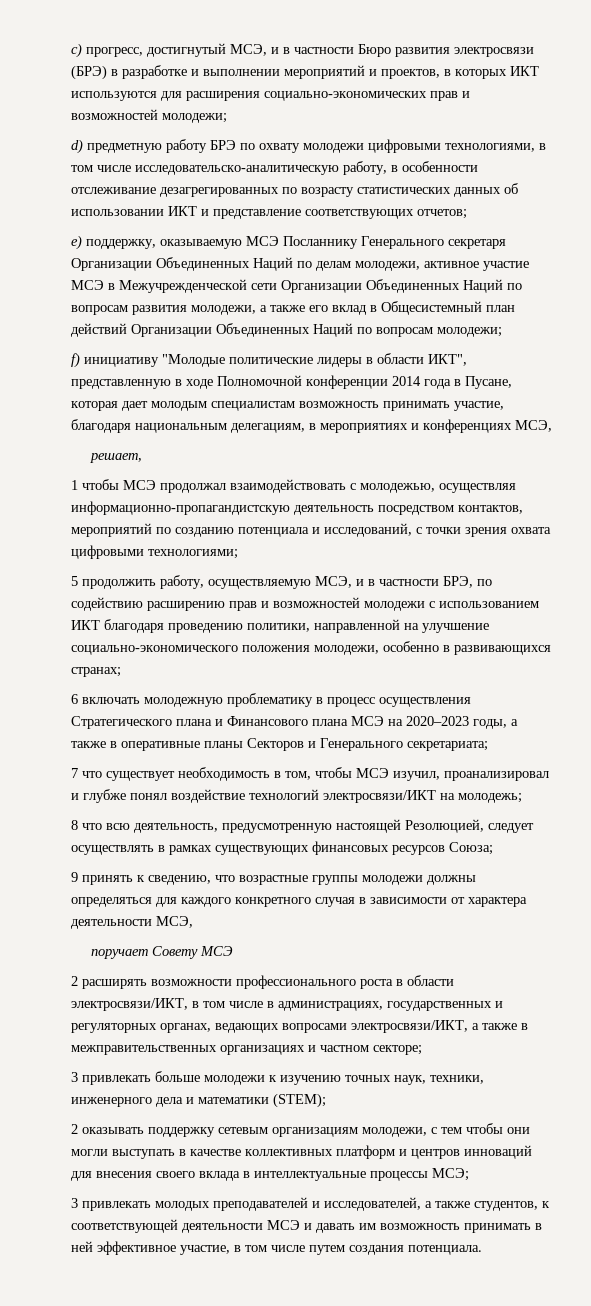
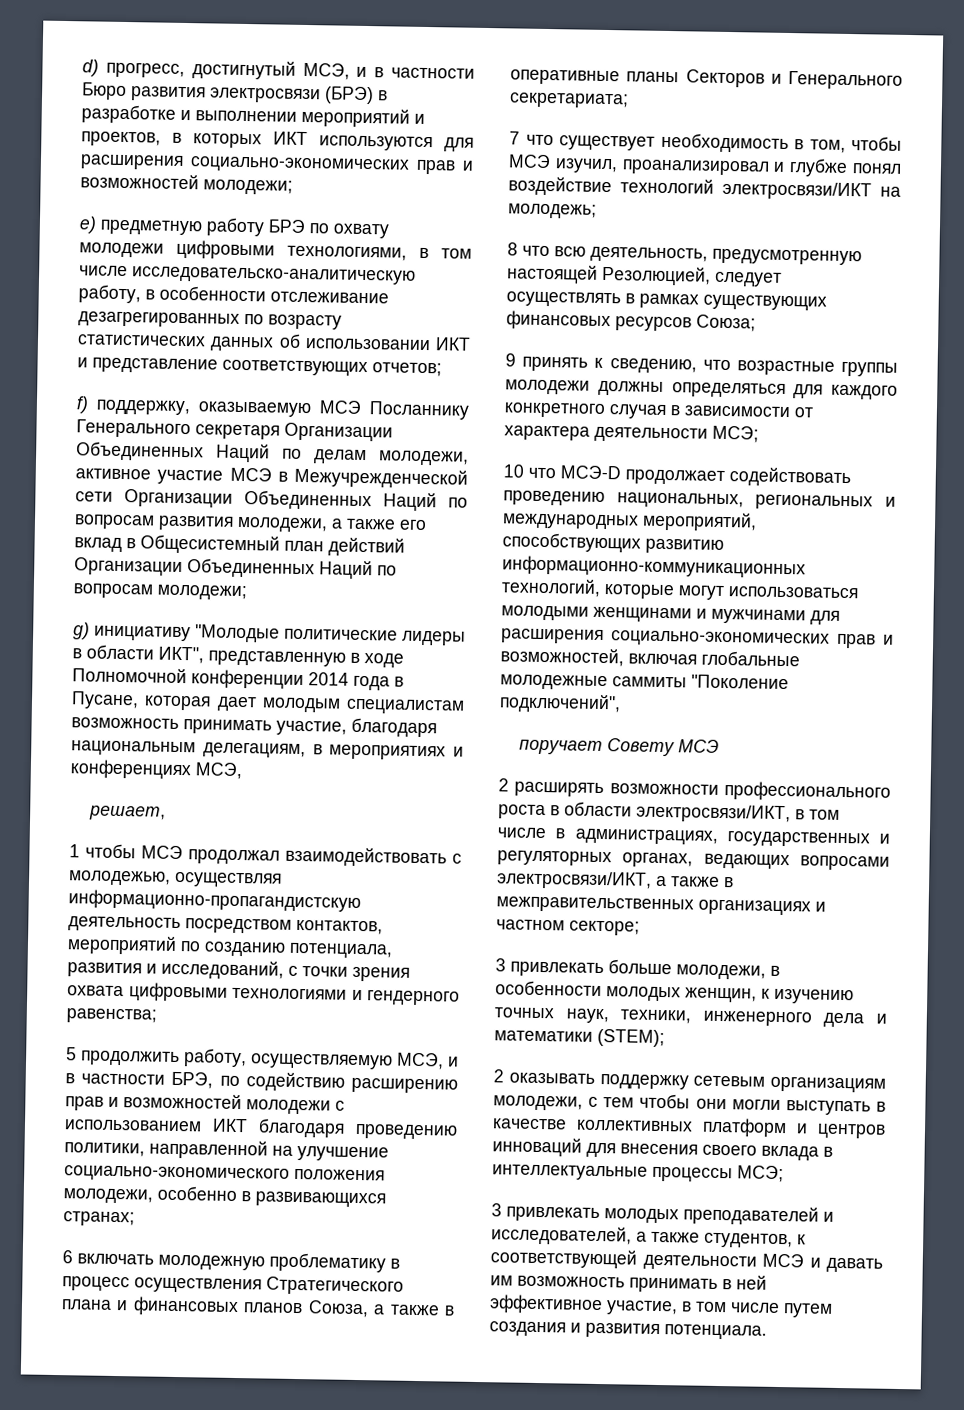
- c) прогресс, достигнутый МСЭ, и в частности Бюро развития электросвязи (БРЭ) в разработке и выполнении мероприятий и проектов, в которых ИКТ используются для расширения социально-экономических прав и возможностей молодежи;
+ d) прогресс, достигнутый МСЭ, и в частности Бюро развития электросвязи (БРЭ) в разработке и выполнении мероприятий и проектов, в которых ИКТ используются для расширения социально-экономических прав и возможностей молодежи;
- d) предметную работу БРЭ по охвату молодежи цифровыми технологиями, в том числе исследовательско-аналитическую работу, в особенности отслеживание дезагрегированных по возрасту статистических данных об использовании ИКТ и представление соответствующих отчетов;
+ e) предметную работу БРЭ по охвату молодежи цифровыми технологиями, в том числе исследовательско-аналитическую работу, в особенности отслеживание дезагрегированных по возрасту статистических данных об использовании ИКТ и представление соответствующих отчетов;
- e) поддержку, оказываемую МСЭ Посланнику Генерального секретаря Организации Объединенных Наций по делам молодежи, активное участие МСЭ в Межучрежденческой сети Организации Объединенных Наций по вопросам развития молодежи, а также его вклад в Общесистемный план действий Организации Объединенных Наций по вопросам молодежи;
+ f) поддержку, оказываемую МСЭ Посланнику Генерального секретаря Организации Объединенных Наций по делам молодежи, активное участие МСЭ в Межучрежденческой сети Организации Объединенных Наций по вопросам развития молодежи, а также его вклад в Общесистемный план действий Организации Объединенных Наций по вопросам молодежи;
- f) инициативу "Молодые политические лидеры в области ИКТ", представленную в ходе Полномочной конференции 2014 года в Пусане, которая дает молодым специалистам возможность принимать участие, благодаря национальным делегациям, в мероприятиях и конференциях МСЭ,
+ g) инициативу "Молодые политические лидеры в области ИКТ", представленную в ходе Полномочной конференции 2014 года в Пусане, которая дает молодым специалистам возможность принимать участие, благодаря национальным делегациям, в мероприятиях и конференциях МСЭ,
- 1 чтобы МСЭ продолжал взаимодействовать с молодежью, осуществляя информационно-пропагандистскую деятельность посредством контактов, мероприятий по созданию потенциала и исследований, с точки зрения охвата цифровыми технологиями;
+ 1 чтобы МСЭ продолжал взаимодействовать с молодежью, осуществляя информационно-пропагандистскую деятельность посредством контактов, мероприятий по созданию потенциала, развития и исследований, с точки зрения охвата цифровыми технологиями и гендерного равенства;
- 6 включать молодежную проблематику в процесс осуществления Стратегического плана и Финансового плана МСЭ на 2020–2023 годы, а также в оперативные планы Секторов и Генерального секретариата;
+ 6 включать молодежную проблематику в процесс осуществления Стратегического плана и финансовых планов Союза, а также в оперативные планы Секторов и Генерального секретариата;
- 9 принять к сведению, что возрастные группы молодежи должны определяться для каждого конкретного случая в зависимости от характера деятельности МСЭ,
+ 9 принять к сведению, что возрастные группы молодежи должны определяться для каждого конкретного случая в зависимости от характера деятельности МСЭ;
+ 10 что МСЭ-D продолжает содействовать проведению национальных, региональных и международных мероприятий, способствующих развитию информационно-коммуникационных технологий, которые могут использоваться молодыми женщинами и мужчинами для расширения социально-экономических прав и возможностей, включая глобальные молодежные саммиты "Поколение подключений",
- 3 привлекать больше молодежи к изучению точных наук, техники, инженерного дела и математики (STEM);
+ 3 привлекать больше молодежи, в особенности молодых женщин, к изучению точных наук, техники, инженерного дела и математики (STEM);
- 3 привлекать молодых преподавателей и исследователей, а также студентов, к соответствующей деятельности МСЭ и давать им возможность принимать в ней эффективное участие, в том числе путем создания потенциала.
+ 3 привлекать молодых преподавателей и исследователей, а также студентов, к соответствующей деятельности МСЭ и давать им возможность принимать в ней эффективное участие, в том числе путем создания и развития потенциала.

